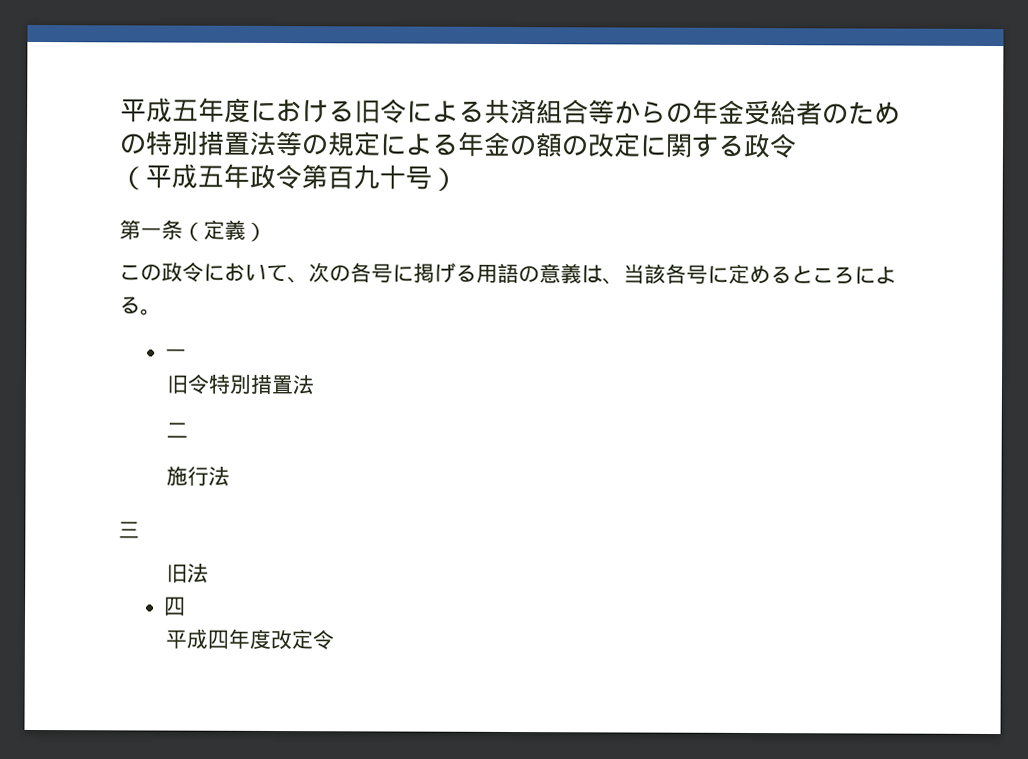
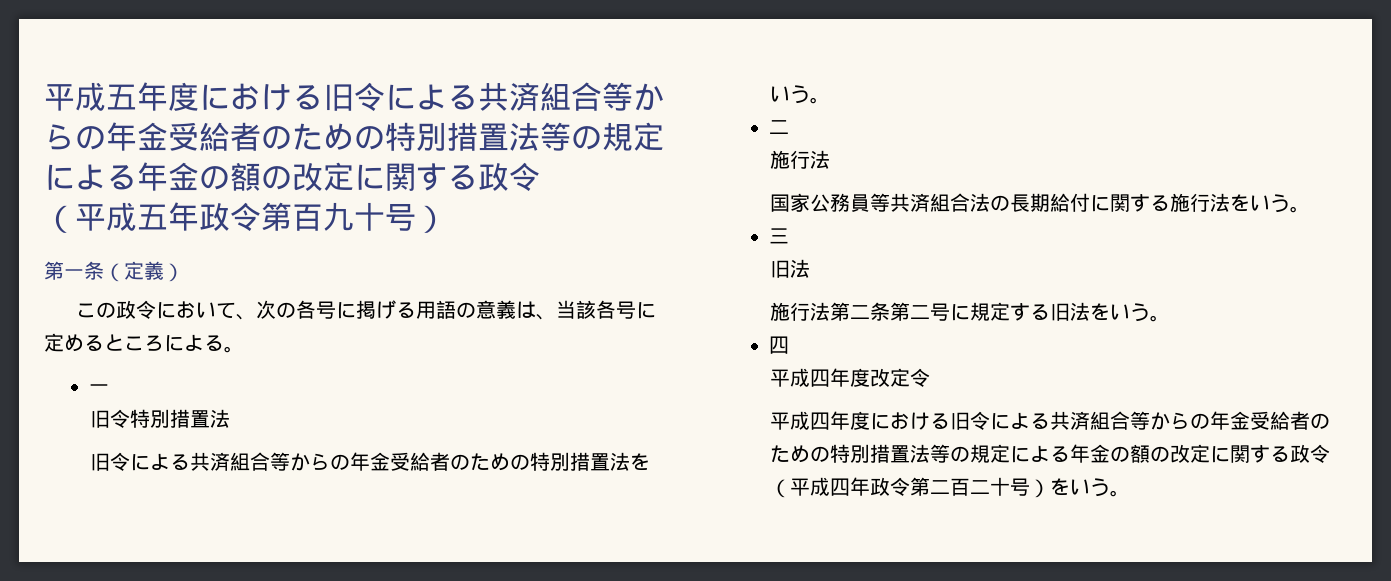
+ 旧令による共済組合等からの年金受給者のための特別措置法をいう。
  二
  施行法
+ 国家公務員等共済組合法の長期給付に関する施行法をいう。
  三
  旧法
+ 施行法第二条第二号に規定する旧法をいう。
+ 平成四年度における旧令による共済組合等からの年金受給者のための特別措置法等の規定による年金の額の改定に関する政令（平成四年政令第二百二十号）をいう。

